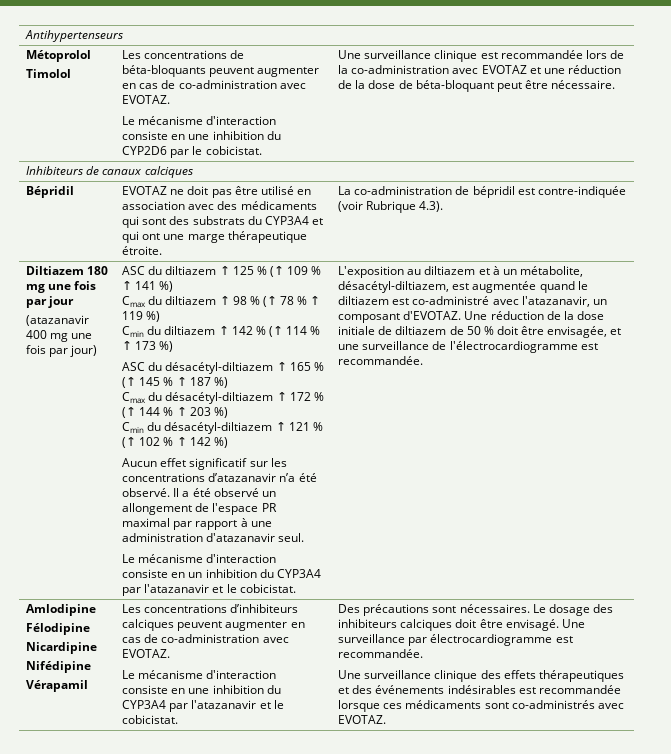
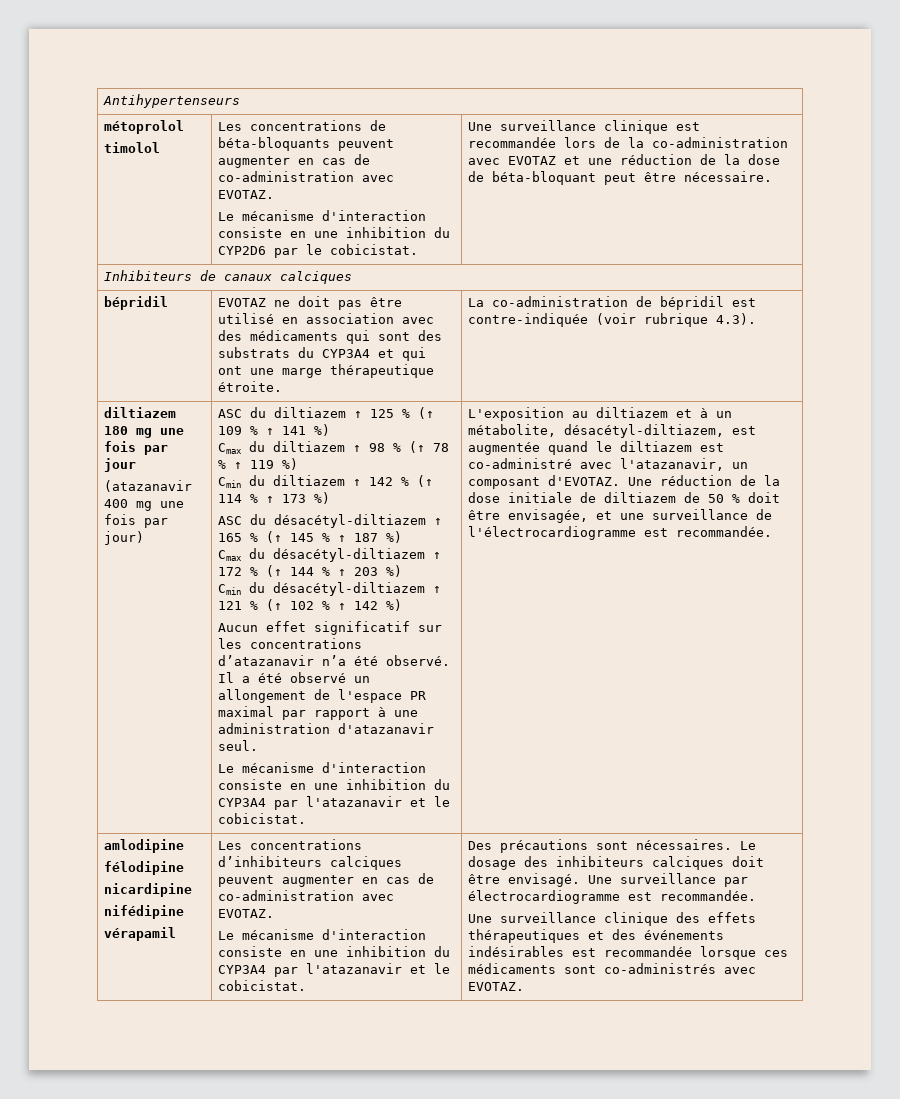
- Métoprolol
- Timolol
+ métoprolol
+ timolol
- Bépridil | EVOTAZ ne doit pas être utilisé en association avec des médicaments qui sont des substrats du CYP3A4 et qui ont une marge thérapeutique étroite. | La co-administration de bépridil est contre-indiquée (voir Rubrique 4.3).
+ bépridil | EVOTAZ ne doit pas être utilisé en association avec des médicaments qui sont des substrats du CYP3A4 et qui ont une marge thérapeutique étroite. | La co-administration de bépridil est contre-indiquée (voir rubrique 4.3).
- Diltiazem 180 mg une fois par jour
+ diltiazem 180 mg une fois par jour
  Il a été observé un allongement de l'espace PR maximal par rapport à une administration d'atazanavir seul.
- Le mécanisme d'interaction consiste en un inhibition du CYP3A4 par l'atazanavir et le cobicistat.
+ Le mécanisme d'interaction consiste en une inhibition du CYP3A4 par l'atazanavir et le cobicistat.
- Amlodipine
- Félodipine
- Nicardipine
- Nifédipine
- Vérapamil
+ amlodipine
+ félodipine
+ nicardipine
+ nifédipine
+ vérapamil

